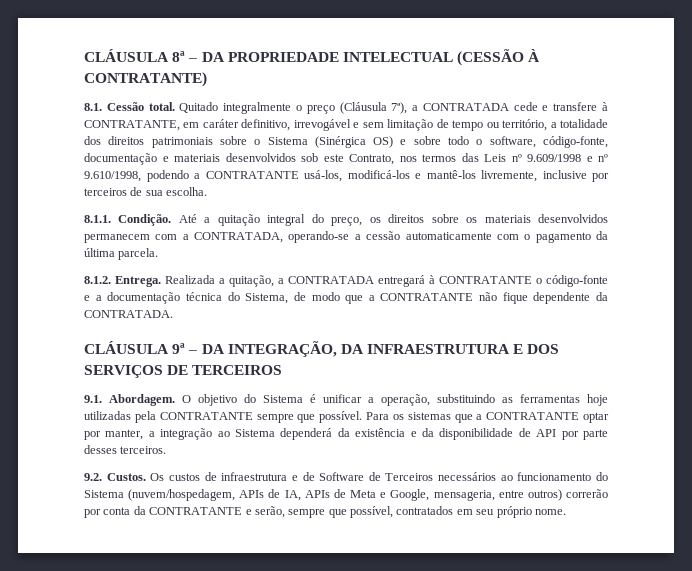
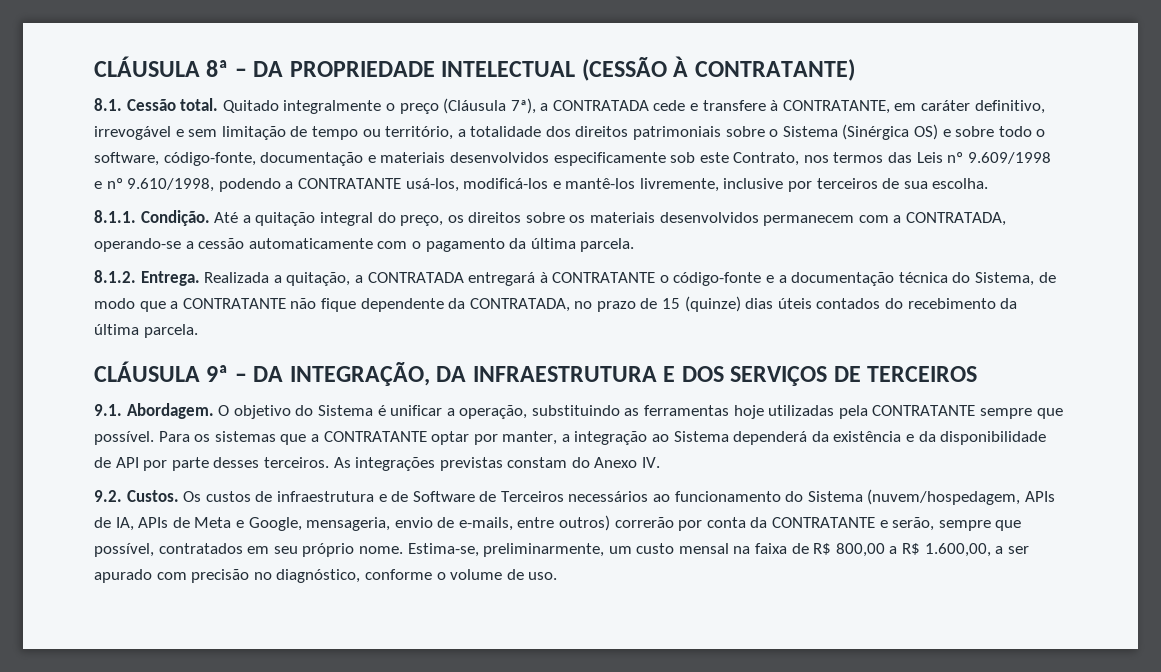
- Quitado integralmente o preço (Cláusula 7ª), a CONTRATADA cede e transfere à CONTRATANTE, em caráter definitivo, irrevogável e sem limitação de tempo ou território, a totalidade dos direitos patrimoniais sobre o Sistema (Sinérgica OS) e sobre todo o software, código-fonte, documentação e materiais desenvolvidos sob este Contrato, nos termos das Leis nº 9.609/1998 e nº 9.610/1998, podendo a CONTRATANTE usá-los, modificá-los e mantê-los livremente, inclusive por terceiros de sua escolha.
+ Quitado integralmente o preço (Cláusula 7ª), a CONTRATADA cede e transfere à CONTRATANTE, em caráter definitivo, irrevogável e sem limitação de tempo ou território, a totalidade dos direitos patrimoniais sobre o Sistema (Sinérgica OS) e sobre todo o software, código-fonte, documentação e materiais desenvolvidos especificamente sob este Contrato, nos termos das Leis nº 9.609/1998 e nº 9.610/1998, podendo a CONTRATANTE usá-los, modificá-los e mantê-los livremente, inclusive por terceiros de sua escolha.
- Realizada a quitação, a CONTRATADA entregará à CONTRATANTE o código-fonte e a documentação técnica do Sistema, de modo que a CONTRATANTE não fique dependente da CONTRATADA.
+ Realizada a quitação, a CONTRATADA entregará à CONTRATANTE o código-fonte e a documentação técnica do Sistema, de modo que a CONTRATANTE não fique dependente da CONTRATADA, no prazo de 15 (quinze) dias úteis contados do recebimento da última parcela.
+ As integrações previstas constam do Anexo IV.
- Os custos de infraestrutura e de Software de Terceiros necessários ao funcionamento do Sistema (nuvem/hospedagem, APIs de IA, APIs de Meta e Google, mensageria, entre outros) correrão por conta da CONTRATANTE e serão, sempre que possível, contratados em seu próprio nome.
+ Os custos de infraestrutura e de Software de Terceiros necessários ao funcionamento do Sistema (nuvem/hospedagem, APIs de IA, APIs de Meta e Google, mensageria, envio de e-mails, entre outros) correrão por conta da CONTRATANTE e serão, sempre que possível, contratados em seu próprio nome.
+ Estima-se, preliminarmente, um custo mensal na faixa de R$ 800,00 a R$ 1.600,00, a ser apurado com precisão no diagnóstico, conforme o volume de uso.

